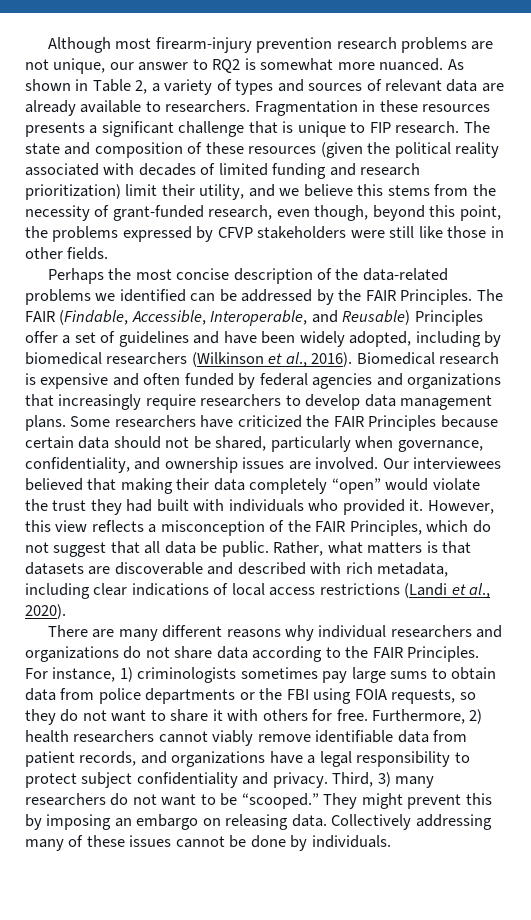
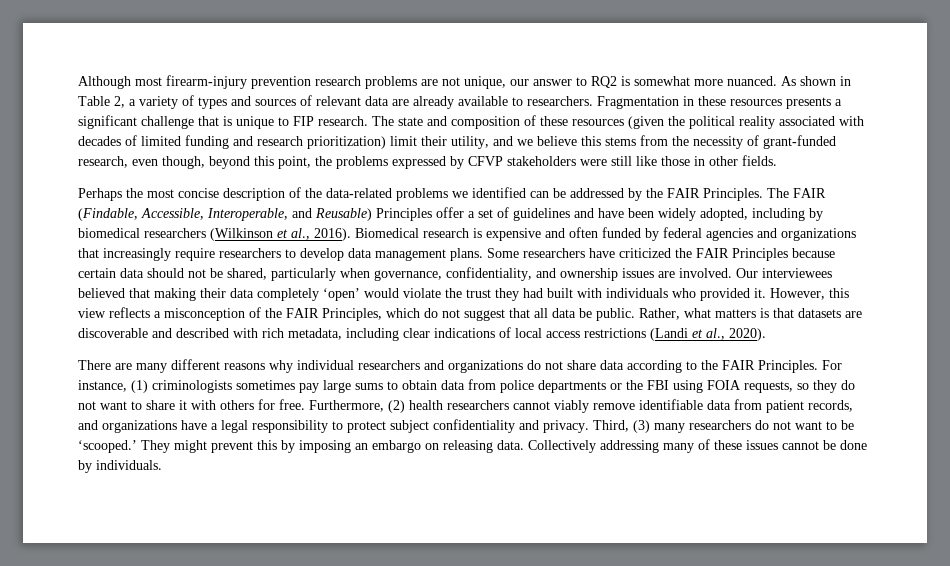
- Our interviewees believed that making their data completely “open” would violate the trust they had built with individuals who provided it.
+ Our interviewees believed that making their data completely ‘open’ would violate the trust they had built with individuals who provided it.
- For instance, 1) criminologists sometimes pay large sums to obtain data from police departments or the FBI using FOIA requests, so they do not want to share it with others for free.
+ For instance, (1) criminologists sometimes pay large sums to obtain data from police departments or the FBI using FOIA requests, so they do not want to share it with others for free.
- Furthermore, 2) health researchers cannot viably remove identifiable data from patient records, and organizations have a legal responsibility to protect subject confidentiality and privacy.
+ Furthermore, (2) health researchers cannot viably remove identifiable data from patient records, and organizations have a legal responsibility to protect subject confidentiality and privacy.
- Third, 3) many researchers do not want to be “scooped.”
+ Third, (3) many researchers do not want to be ‘scooped.’

